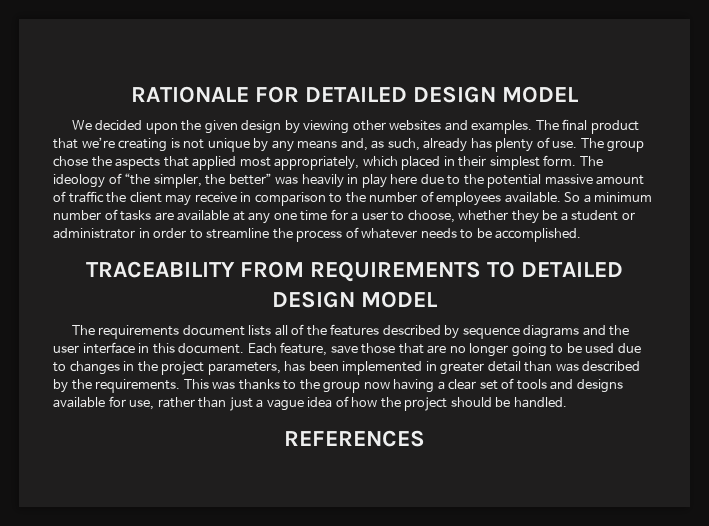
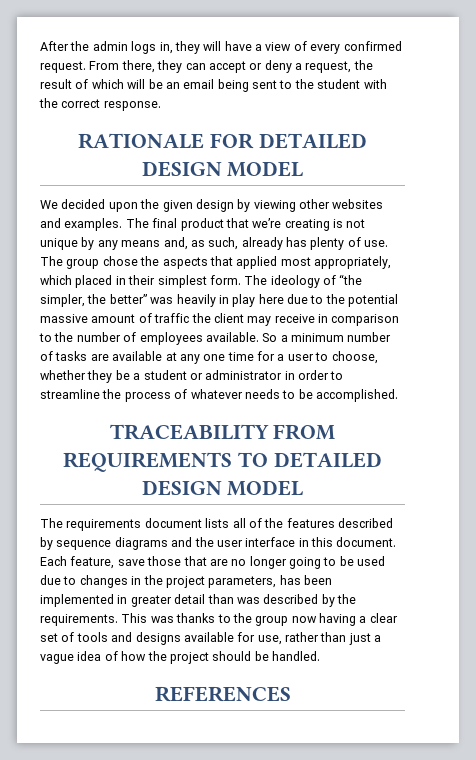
+ After the admin logs in, they will have a view of every confirmed request. From there, they can accept or deny a request, the result of which will be an email being sent to the student with the correct response.

